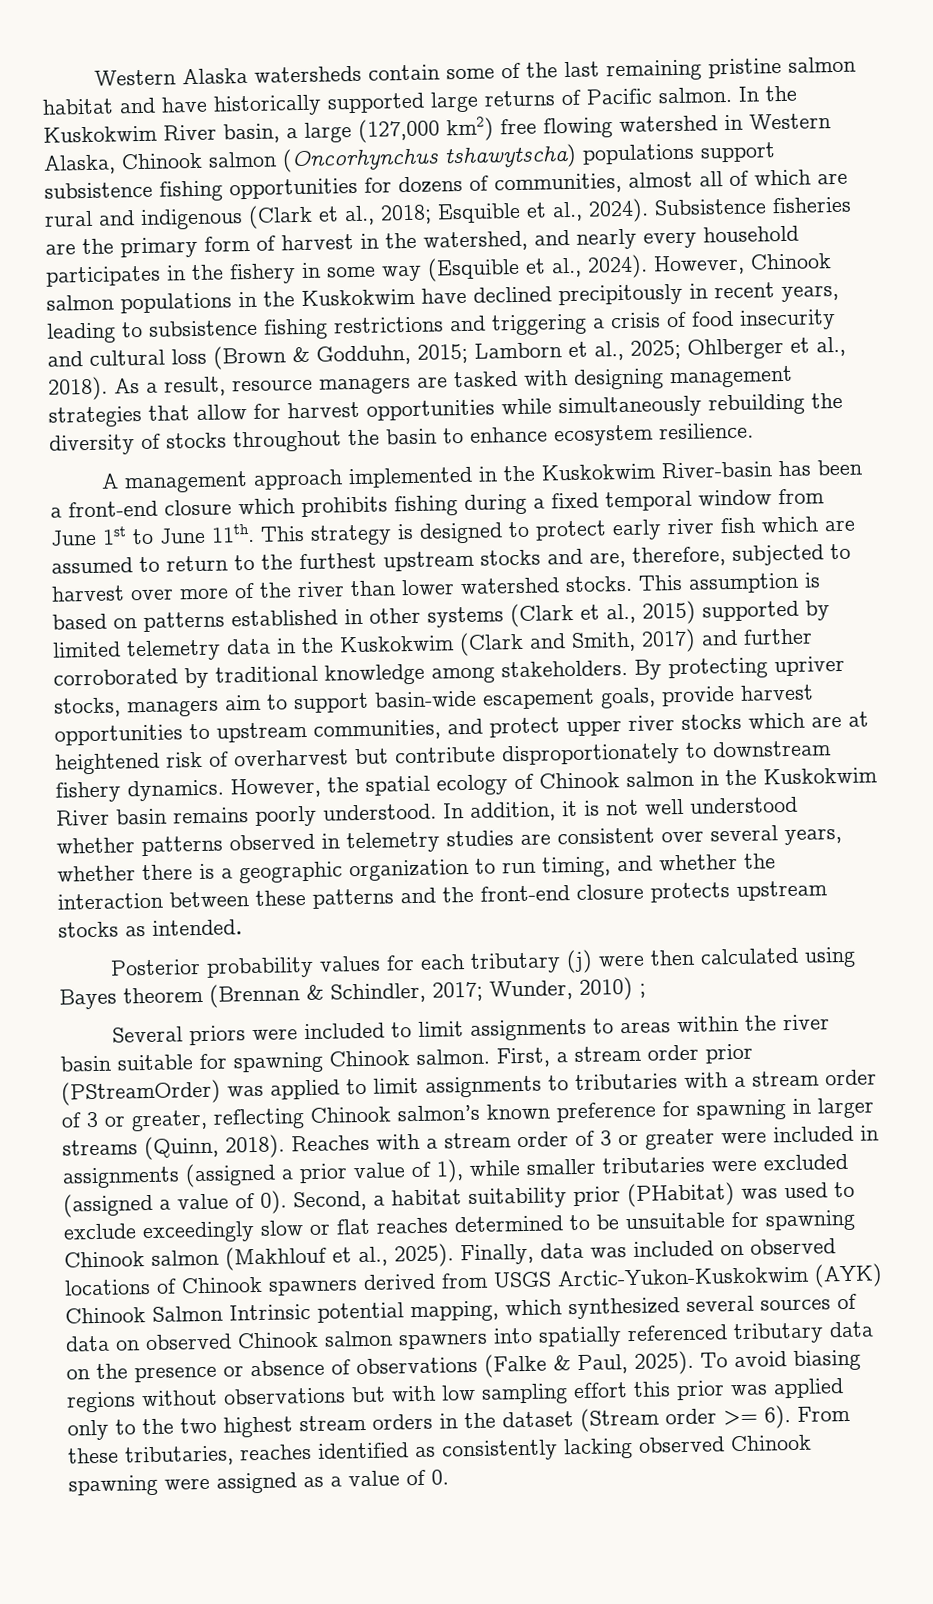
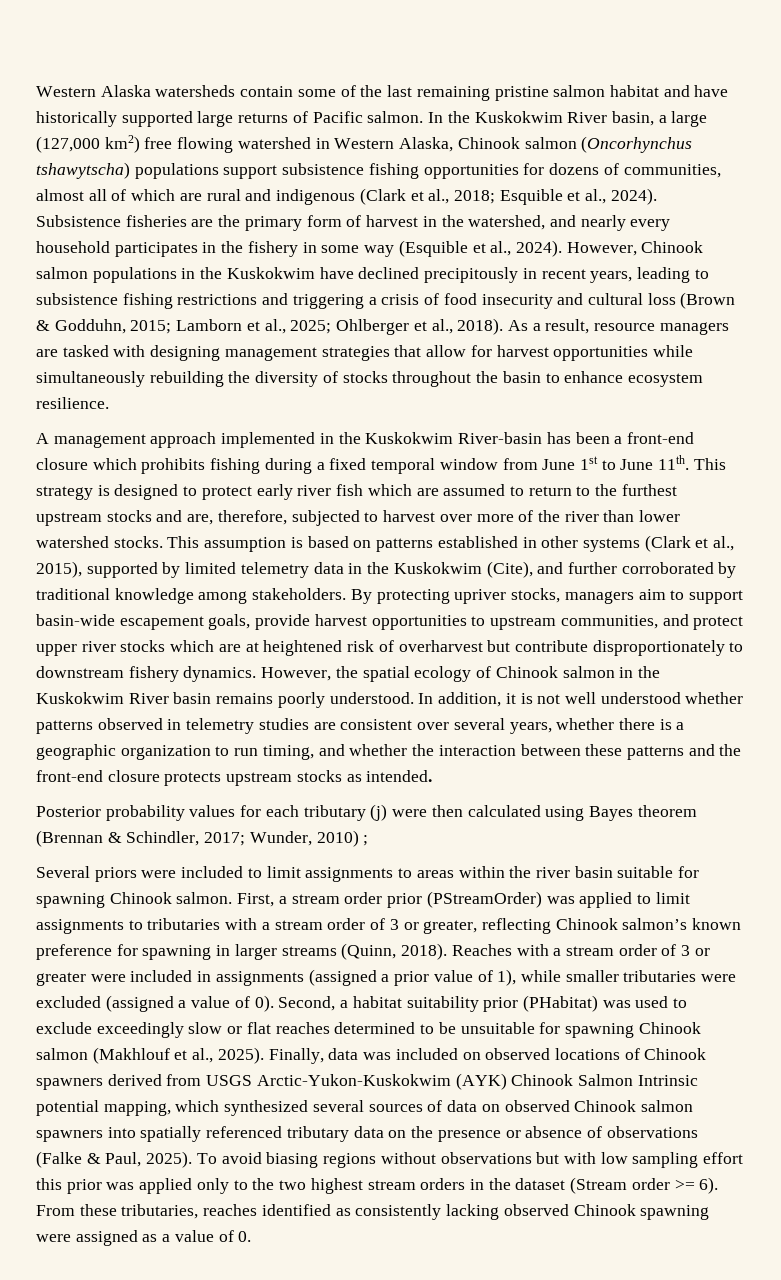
- This assumption is based on patterns established in other systems (Clark et al., 2015) supported by limited telemetry data in the Kuskokwim (Clark and Smith, 2017) and further corroborated by traditional knowledge among stakeholders.
+ This assumption is based on patterns established in other systems (Clark et al., 2015), supported by limited telemetry data in the Kuskokwim (Cite), and further corroborated by traditional knowledge among stakeholders.

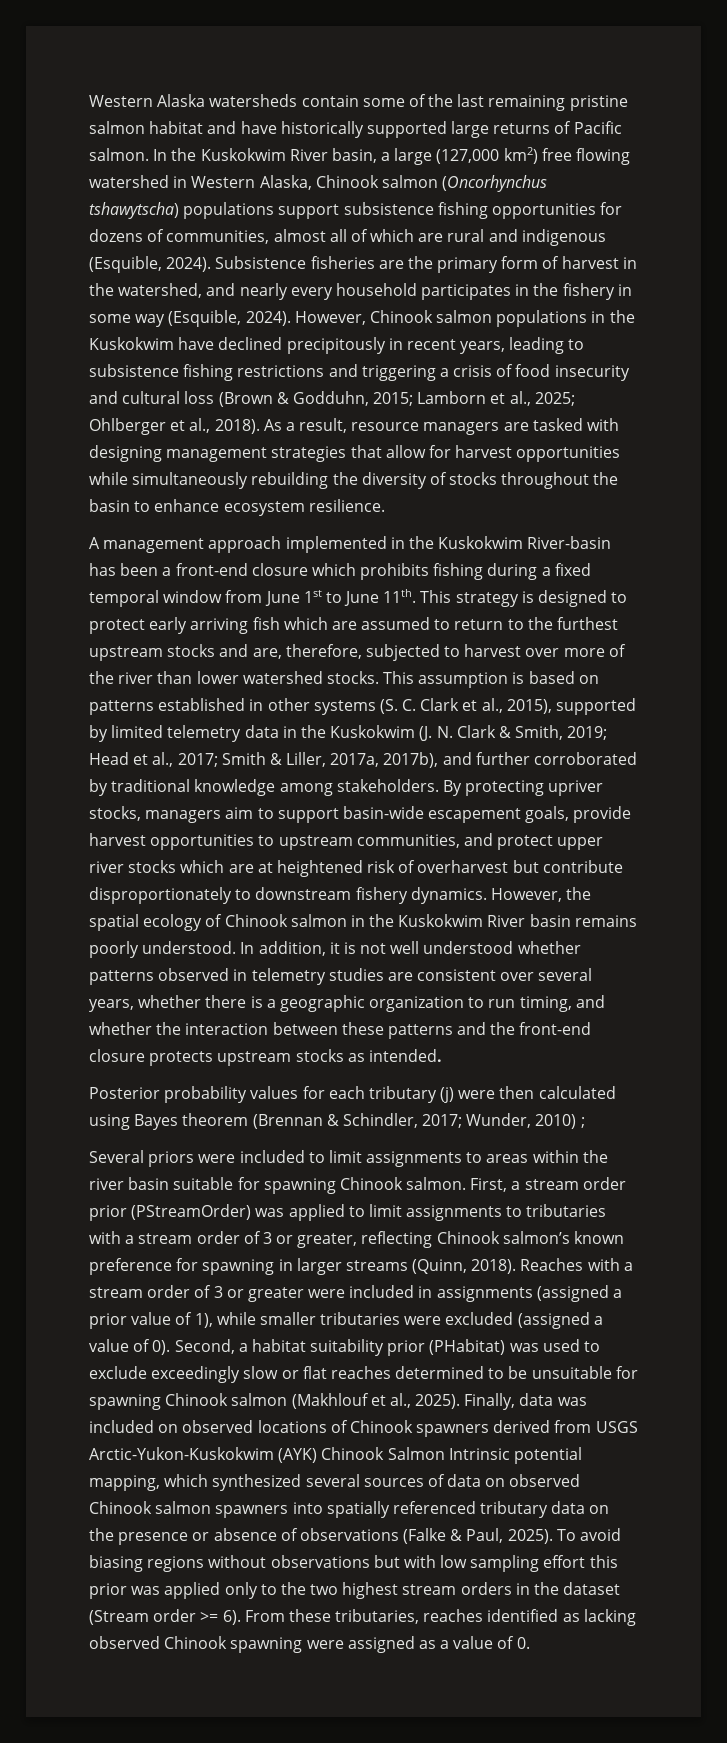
- In the Kuskokwim River basin, a large (127,000 km2) free flowing watershed in Western Alaska, Chinook salmon (Oncorhynchus tshawytscha) populations support subsistence fishing opportunities for dozens of communities, almost all of which are rural and indigenous (Clark et al., 2018; Esquible et al., 2024).
+ In the Kuskokwim River basin, a large (127,000 km2) free flowing watershed in Western Alaska, Chinook salmon (Oncorhynchus tshawytscha) populations support subsistence fishing opportunities for dozens of communities, almost all of which are rural and indigenous (Esquible, 2024).
- Subsistence fisheries are the primary form of harvest in the watershed, and nearly every household participates in the fishery in some way (Esquible et al., 2024).
+ Subsistence fisheries are the primary form of harvest in the watershed, and nearly every household participates in the fishery in some way (Esquible, 2024).
- This strategy is designed to protect early river fish which are assumed to return to the furthest upstream stocks and are, therefore, subjected to harvest over more of the river than lower watershed stocks.
+ This strategy is designed to protect early arriving fish which are assumed to return to the furthest upstream stocks and are, therefore, subjected to harvest over more of the river than lower watershed stocks.
- This assumption is based on patterns established in other systems (Clark et al., 2015), supported by limited telemetry data in the Kuskokwim (Cite), and further corroborated by traditional knowledge among stakeholders.
+ This assumption is based on patterns established in other systems (S. C. Clark et al., 2015), supported by limited telemetry data in the Kuskokwim (J. N. Clark & Smith, 2019; Head et al., 2017; Smith & Liller, 2017a, 2017b), and further corroborated by traditional knowledge among stakeholders.
- From these tributaries, reaches identified as consistently lacking observed Chinook spawning were assigned as a value of 0.
+ From these tributaries, reaches identified as lacking observed Chinook spawning were assigned as a value of 0.

